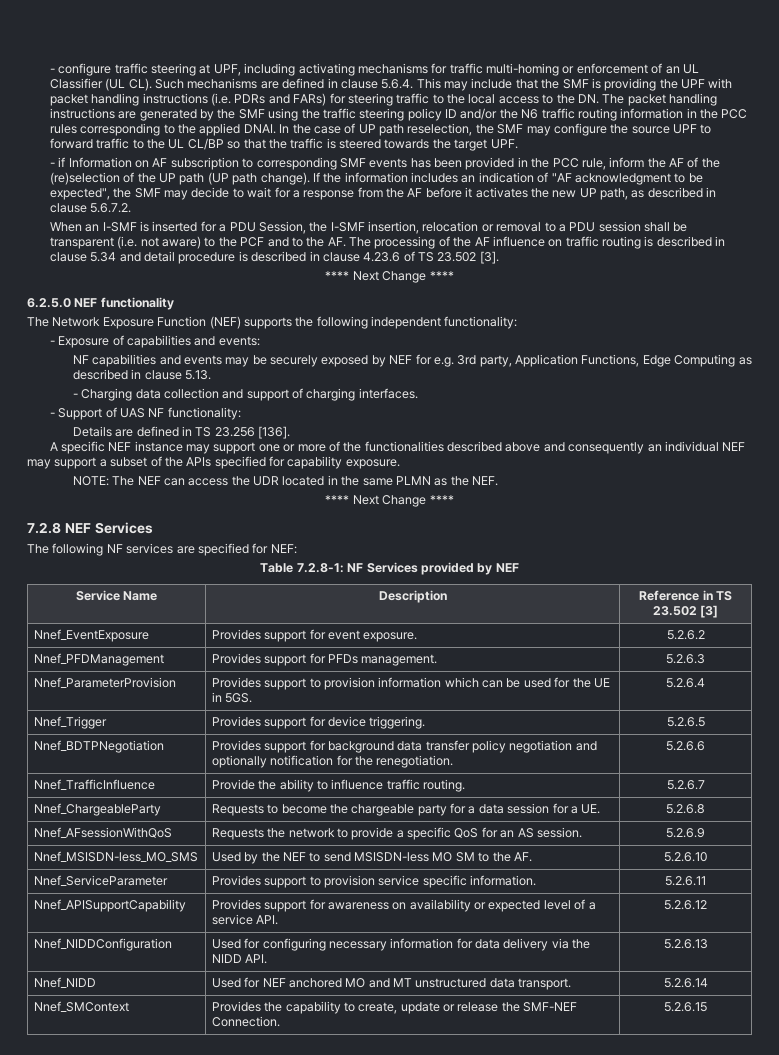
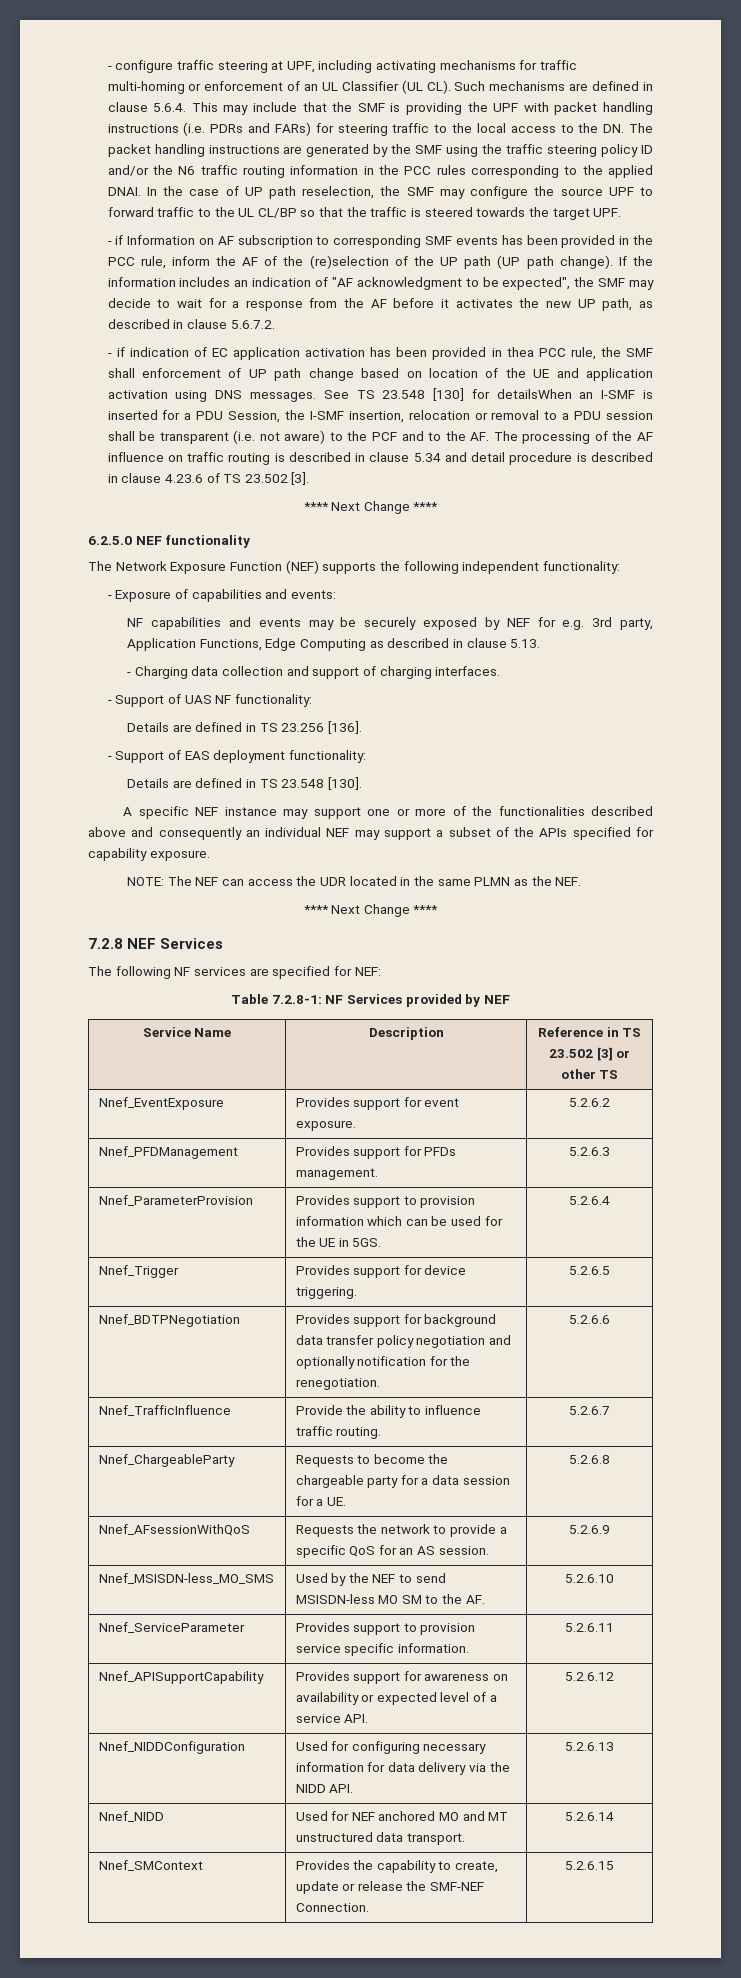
- When an I-SMF is inserted for a PDU Session, the I-SMF insertion, relocation or removal to a PDU session shall be transparent (i.e. not aware) to the PCF and to the AF. The processing of the AF influence on traffic routing is described in clause 5.34 and detail procedure is described in clause 4.23.6 of TS 23.502 [3].
+ - if indication of EC application activation has been provided in thea PCC rule, the SMF shall enforcement of UP path change based on location of the UE and application activation using DNS messages. See TS 23.548 [130] for detailsWhen an I-SMF is inserted for a PDU Session, the I-SMF insertion, relocation or removal to a PDU session shall be transparent (i.e. not aware) to the PCF and to the AF. The processing of the AF influence on traffic routing is described in clause 5.34 and detail procedure is described in clause 4.23.6 of TS 23.502 [3].
+ - Support of EAS deployment functionality:
+ Details are defined in TS 23.548 [130].
- Service Name | Description | Reference in TS 23.502 [3]
+ Service Name | Description | Reference in TS 23.502 [3] or other TS

